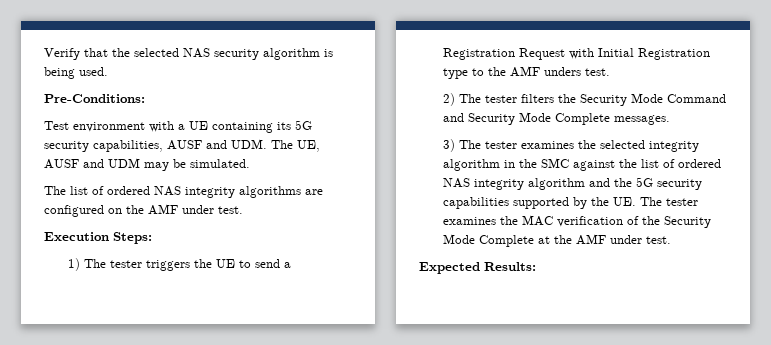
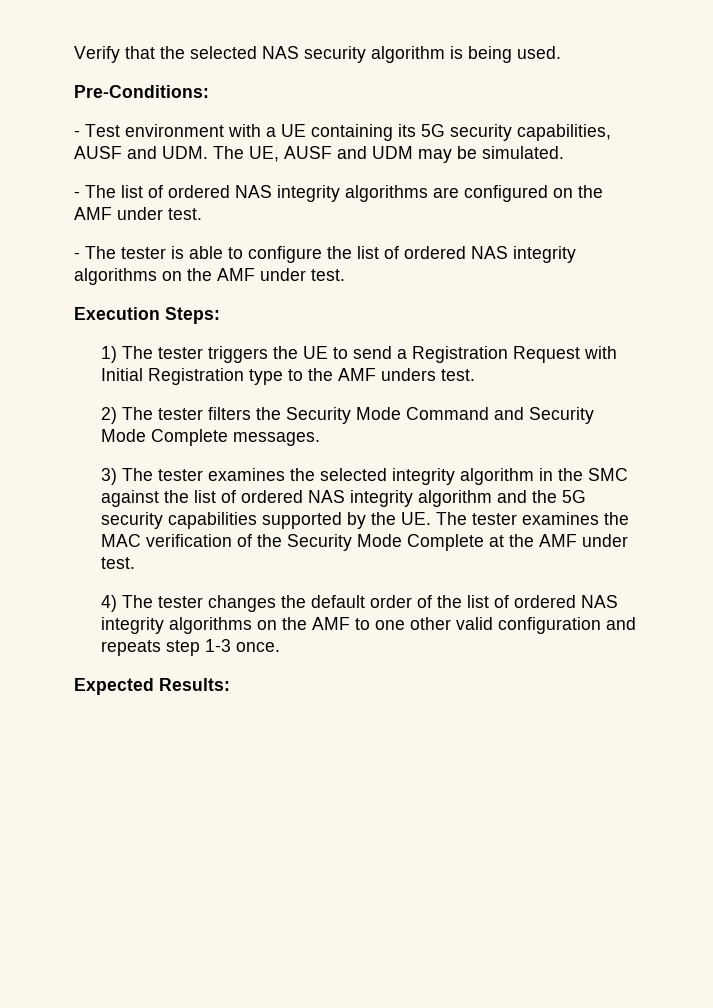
- Test environment with a UE containing its 5G security capabilities, AUSF and UDM. The UE, AUSF and UDM may be simulated.
+ - Test environment with a UE containing its 5G security capabilities, AUSF and UDM. The UE, AUSF and UDM may be simulated.
- The list of ordered NAS integrity algorithms are configured on the AMF under test.
+ - The list of ordered NAS integrity algorithms are configured on the AMF under test.
+ - The tester is able to configure the list of ordered NAS integrity algorithms on the AMF under test.
+ 4) The tester changes the default order of the list of ordered NAS integrity algorithms on the AMF to one other valid configuration and repeats step 1-3 once.

